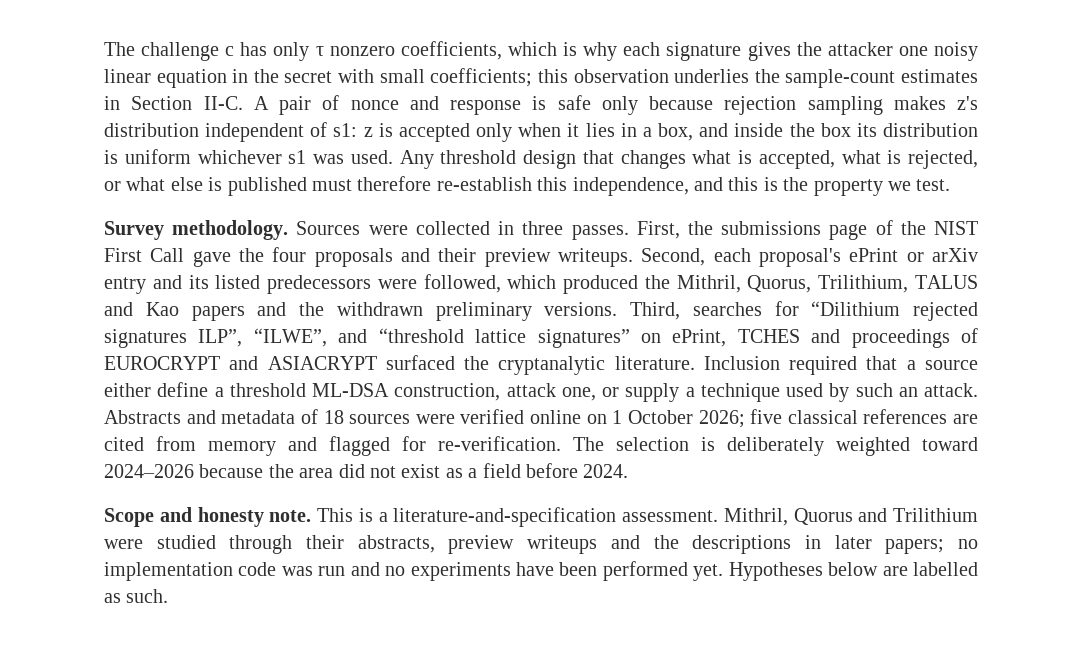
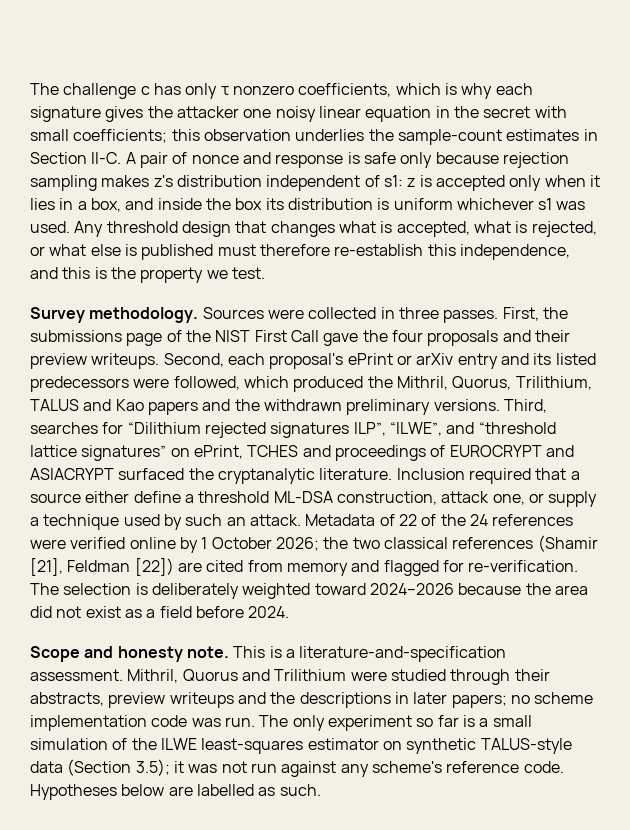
- Abstracts and metadata of 18 sources were verified online on 1 October 2026; five classical references are cited from memory and flagged for re-verification.
+ Metadata of 22 of the 24 references were verified online by 1 October 2026; the two classical references (Shamir [21], Feldman [22]) are cited from memory and flagged for re-verification.
- Mithril, Quorus and Trilithium were studied through their abstracts, preview writeups and the descriptions in later papers; no implementation code was run and no experiments have been performed yet.
+ Mithril, Quorus and Trilithium were studied through their abstracts, preview writeups and the descriptions in later papers; no scheme implementation code was run. The only experiment so far is a small simulation of the ILWE least-squares estimator on synthetic TALUS-style data (Section 3.5); it was not run against any scheme's reference code.

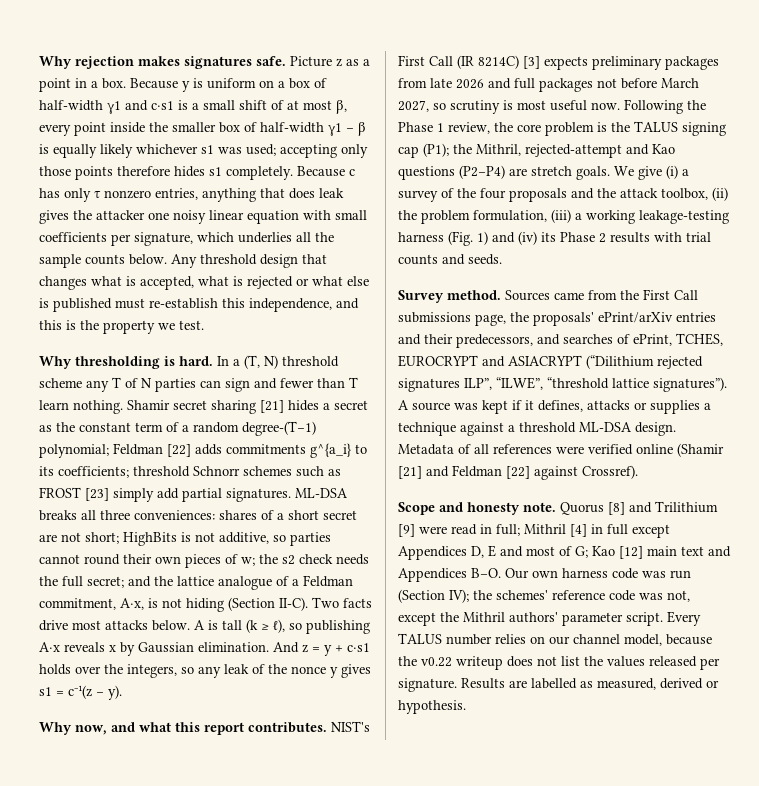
- The challenge c has only τ nonzero coefficients, which is why each signature gives the attacker one noisy linear equation in the secret with small coefficients; this observation underlies the sample-count estimates in Section II-C. A pair of nonce and response is safe only because rejection sampling makes z's distribution independent of s1: z is accepted only when it lies in a box, and inside the box its distribution is uniform whichever s1 was used.
+ Why rejection makes signatures safe. Picture z as a point in a box. Because y is uniform on a box of half-width γ1 and c·s1 is a small shift of at most β, every point inside the smaller box of half-width γ1 − β is equally likely whichever s1 was used; accepting only those points therefore hides s1 completely. Because c has only τ nonzero entries, anything that does leak gives the attacker one noisy linear equation with small coefficients per signature, which underlies all the sample counts below.
- Any threshold design that changes what is accepted, what is rejected, or what else is published must therefore re-establish this independence, and this is the property we test.
+ Any threshold design that changes what is accepted, what is rejected or what else is published must re-establish this independence, and this is the property we test.
- Survey methodology. Sources were collected in three passes. First, the submissions page of the NIST First Call gave the four proposals and their preview writeups. Second, each proposal's ePrint or arXiv entry and its listed predecessors were followed, which produced the Mithril, Quorus, Trilithium, TALUS and Kao papers and the withdrawn preliminary versions. Third, searches for “Dilithium rejected signatures ILP”, “ILWE”, and “threshold lattice signatures” on ePrint, TCHES and proceedings of EUROCRYPT and ASIACRYPT surfaced the cryptanalytic literature. Inclusion required that a source either define a threshold ML-DSA construction, attack one, or supply a technique used by such an attack. Metadata of 22 of the 24 references were verified online by 1 October 2026; the two classical references (Shamir [21], Feldman [22]) are cited from memory and flagged for re-verification. The selection is deliberately weighted toward 2024–2026 because the area did not exist as a field before 2024.
- Scope and honesty note. This is a literature-and-specification assessment. Mithril, Quorus and Trilithium were studied through their abstracts, preview writeups and the descriptions in later papers; no scheme implementation code was run. The only experiment so far is a small simulation of the ILWE least-squares estimator on synthetic TALUS-style data (Section 3.5); it was not run against any scheme's reference code. Hypotheses below are labelled as such.
+ Why thresholding is hard. In a (T, N) threshold scheme any T of N parties can sign and fewer than T learn nothing. Shamir secret sharing [21] hides a secret as the constant term of a random degree-(T−1) polynomial; Feldman [22] adds commitments g^{a_i} to its coefficients; threshold Schnorr schemes such as FROST [23] simply add partial signatures. ML-DSA breaks all three conveniences: shares of a short secret are not short; HighBits is not additive, so parties cannot round their own pieces of w; the s2 check needs the full secret; and the lattice analogue of a Feldman commitment, A·x, is not hiding (Section II-C). Two facts drive most attacks below. A is tall (k ≥ ℓ), so publishing A·x reveals x by Gaussian elimination. And z = y + c·s1 holds over the integers, so any leak of the nonce y gives s1 = c⁻¹(z − y).
+ Why now, and what this report contributes. NIST's First Call (IR 8214C) [3] expects preliminary packages from late 2026 and full packages not before March 2027, so scrutiny is most useful now. Following the Phase 1 review, the core problem is the TALUS signing cap (P1); the Mithril, rejected-attempt and Kao questions (P2–P4) are stretch goals. We give (i) a survey of the four proposals and the attack toolbox, (ii) the problem formulation, (iii) a working leakage-testing harness (Fig. 1) and (iv) its Phase 2 results with trial counts and seeds.
+ Survey method. Sources came from the First Call submissions page, the proposals' ePrint/arXiv entries and their predecessors, and searches of ePrint, TCHES, EUROCRYPT and ASIACRYPT (“Dilithium rejected signatures ILP”, “ILWE”, “threshold lattice signatures”). A source was kept if it defines, attacks or supplies a technique against a threshold ML-DSA design. Metadata of all references were verified online (Shamir [21] and Feldman [22] against Crossref).
+ Scope and honesty note. Quorus [8] and Trilithium [9] were read in full; Mithril [4] in full except Appendices D, E and most of G; Kao [12] main text and Appendices B–O. Our own harness code was run (Section IV); the schemes' reference code was not, except the Mithril authors' parameter script. Every TALUS number relies on our channel model, because the v0.22 writeup does not list the values released per signature. Results are labelled as measured, derived or hypothesis.

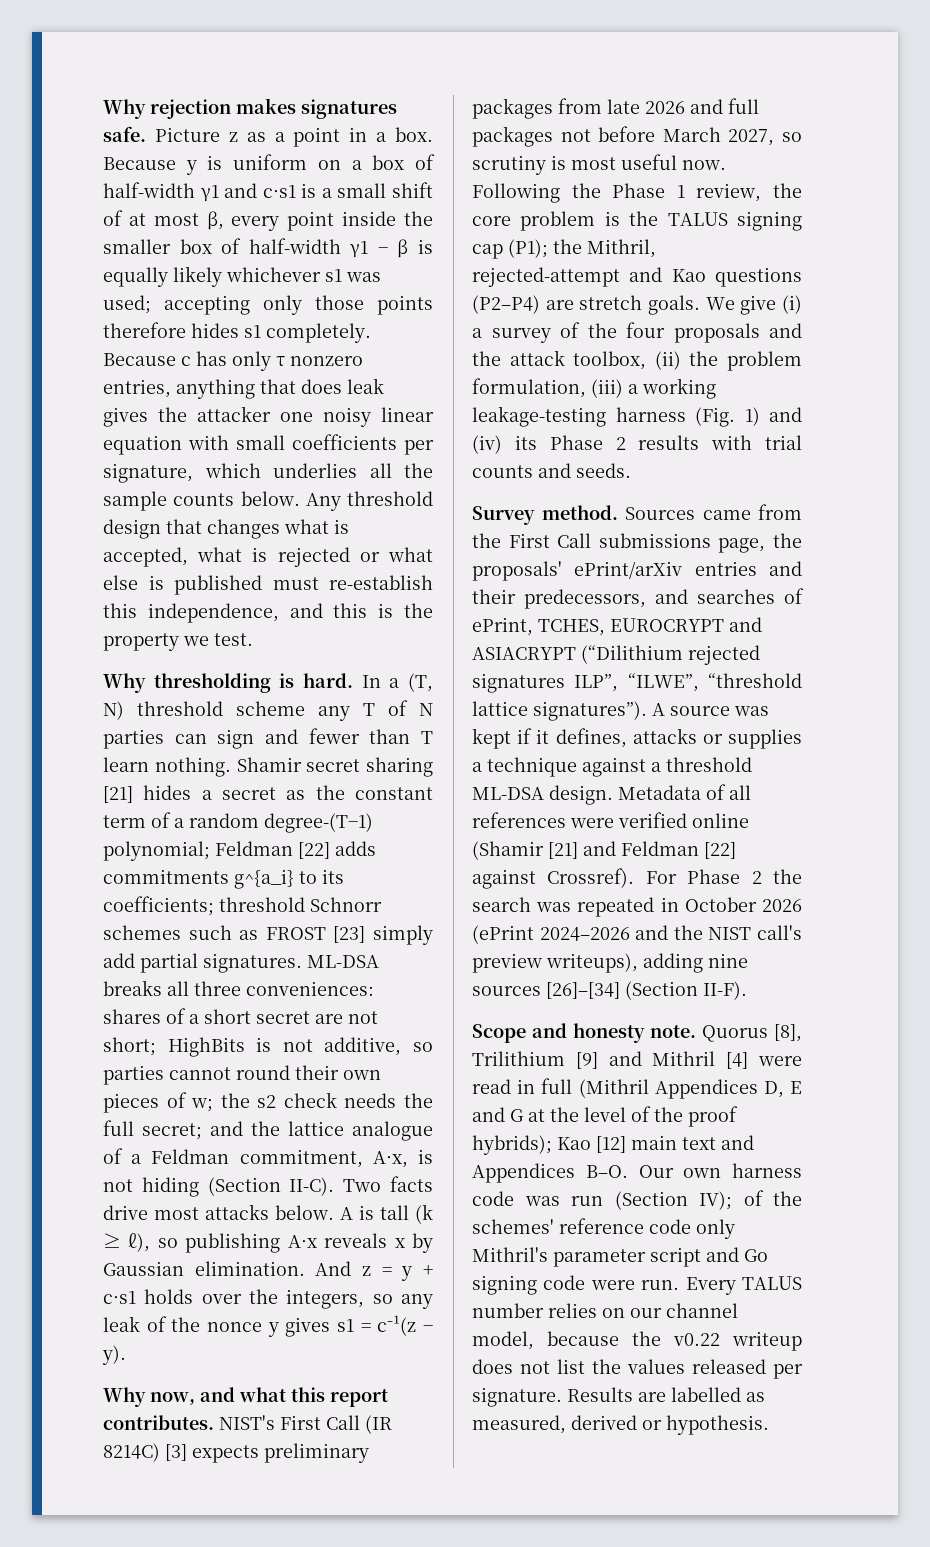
+ For Phase 2 the search was repeated in October 2026 (ePrint 2024–2026 and the NIST call's preview writeups), adding nine sources [26]–[34] (Section II-F).
- Quorus [8] and Trilithium [9] were read in full; Mithril [4] in full except Appendices D, E and most of G; Kao [12] main text and Appendices B–O. Our own harness code was run (Section IV); the schemes' reference code was not, except the Mithril authors' parameter script.
+ Quorus [8], Trilithium [9] and Mithril [4] were read in full (Mithril Appendices D, E and G at the level of the proof hybrids); Kao [12] main text and Appendices B–O. Our own harness code was run (Section IV); of the schemes' reference code only Mithril's parameter script and Go signing code were run.

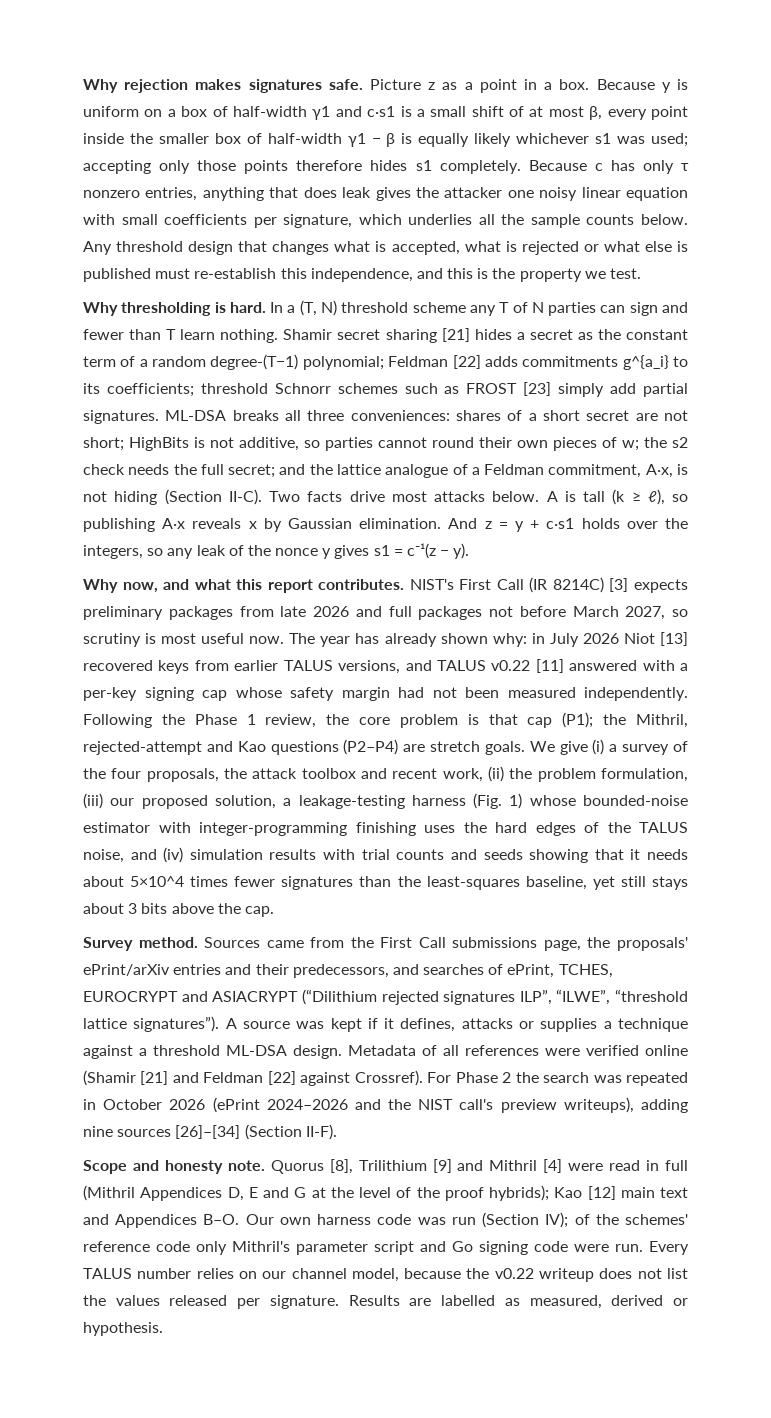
+ The year has already shown why: in July 2026 Niot [13] recovered keys from earlier TALUS versions, and TALUS v0.22 [11] answered with a per-key signing cap whose safety margin had not been measured independently.
- Following the Phase 1 review, the core problem is the TALUS signing cap (P1); the Mithril, rejected-attempt and Kao questions (P2–P4) are stretch goals.
+ Following the Phase 1 review, the core problem is that cap (P1); the Mithril, rejected-attempt and Kao questions (P2–P4) are stretch goals.
- We give (i) a survey of the four proposals and the attack toolbox, (ii) the problem formulation, (iii) a working leakage-testing harness (Fig. 1) and (iv) its Phase 2 results with trial counts and seeds.
+ We give (i) a survey of the four proposals, the attack toolbox and recent work, (ii) the problem formulation, (iii) our proposed solution, a leakage-testing harness (Fig. 1) whose bounded-noise estimator with integer-programming finishing uses the hard edges of the TALUS noise, and (iv) simulation results with trial counts and seeds showing that it needs about 5×10^4 times fewer signatures than the least-squares baseline, yet still stays about 3 bits above the cap.

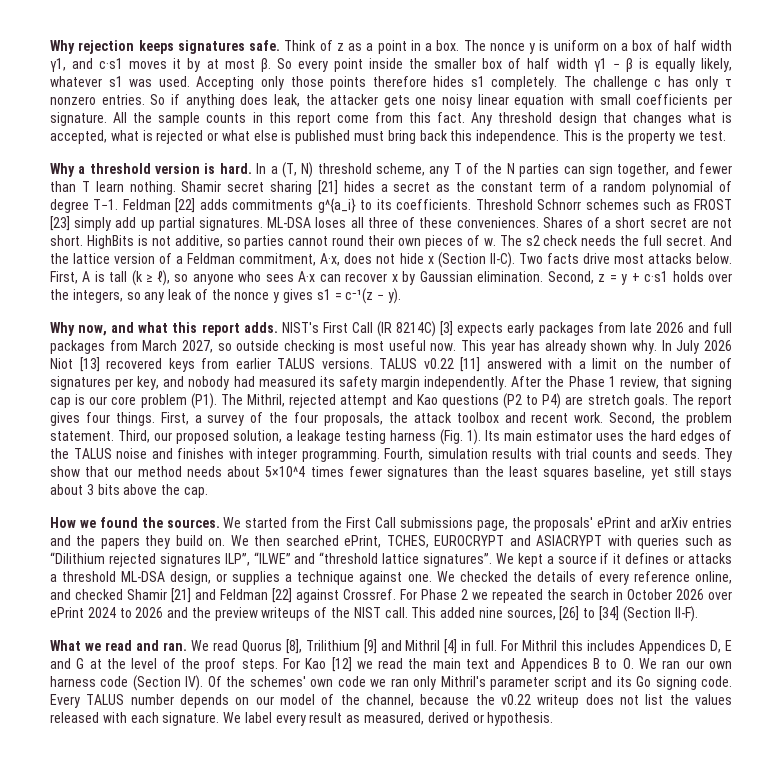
- Why rejection makes signatures safe.
+ Why rejection keeps signatures safe.
- Picture z as a point in a box.
+ Think of z as a point in a box.
- Because y is uniform on a box of half-width γ1 and c·s1 is a small shift of at most β, every point inside the smaller box of half-width γ1 − β is equally likely whichever s1 was used; accepting only those points therefore hides s1 completely.
+ The nonce y is uniform on a box of half width γ1, and c·s1 moves it by at most β. So every point inside the smaller box of half width γ1 − β is equally likely, whatever s1 was used. Accepting only those points therefore hides s1 completely.
- Because c has only τ nonzero entries, anything that does leak gives the attacker one noisy linear equation with small coefficients per signature, which underlies all the sample counts below.
+ The challenge c has only τ nonzero entries. So if anything does leak, the attacker gets one noisy linear equation with small coefficients per signature. All the sample counts in this report come from this fact.
- Any threshold design that changes what is accepted, what is rejected or what else is published must re-establish this independence, and this is the property we test.
+ Any threshold design that changes what is accepted, what is rejected or what else is published must bring back this independence. This is the property we test.
- Why thresholding is hard.
+ Why a threshold version is hard.
- In a (T, N) threshold scheme any T of N parties can sign and fewer than T learn nothing.
+ In a (T, N) threshold scheme, any T of the N parties can sign together, and fewer than T learn nothing.
- Shamir secret sharing [21] hides a secret as the constant term of a random degree-(T−1) polynomial; Feldman [22] adds commitments g^{a_i} to its coefficients; threshold Schnorr schemes such as FROST [23] simply add partial signatures.
+ Shamir secret sharing [21] hides a secret as the constant term of a random polynomial of degree T−1. Feldman [22] adds commitments g^{a_i} to its coefficients. Threshold Schnorr schemes such as FROST [23] simply add up partial signatures.
- ML-DSA breaks all three conveniences: shares of a short secret are not short; HighBits is not additive, so parties cannot round their own pieces of w; the s2 check needs the full secret; and the lattice analogue of a Feldman commitment, A·x, is not hiding (Section II-C).
+ ML-DSA loses all three of these conveniences. Shares of a short secret are not short. HighBits is not additive, so parties cannot round their own pieces of w. The s2 check needs the full secret. And the lattice version of a Feldman commitment, A·x, does not hide x (Section II-C).
- A is tall (k ≥ ℓ), so publishing A·x reveals x by Gaussian elimination.
+ First, A is tall (k ≥ ℓ), so anyone who sees A·x can recover x by Gaussian elimination.
- And z = y + c·s1 holds over the integers, so any leak of the nonce y gives s1 = c⁻¹(z − y).
+ Second, z = y + c·s1 holds over the integers, so any leak of the nonce y gives s1 = c⁻¹(z − y).
- Why now, and what this report contributes.
+ Why now, and what this report adds.
- NIST's First Call (IR 8214C) [3] expects preliminary packages from late 2026 and full packages not before March 2027, so scrutiny is most useful now.
+ NIST's First Call (IR 8214C) [3] expects early packages from late 2026 and full packages from March 2027, so outside checking is most useful now.
- The year has already shown why: in July 2026 Niot [13] recovered keys from earlier TALUS versions, and TALUS v0.22 [11] answered with a per-key signing cap whose safety margin had not been measured independently. Following the Phase 1 review, the core problem is that cap (P1); the Mithril, rejected-attempt and Kao questions (P2–P4) are stretch goals. We give (i) a survey of the four proposals, the attack toolbox and recent work, (ii) the problem formulation, (iii) our proposed solution, a leakage-testing harness (Fig. 1) whose bounded-noise estimator with integer-programming finishing uses the hard edges of the TALUS noise, and (iv) simulation results with trial counts and seeds showing that it needs about 5×10^4 times fewer signatures than the least-squares baseline, yet still stays about 3 bits above the cap.
+ This year has already shown why. In July 2026 Niot [13] recovered keys from earlier TALUS versions. TALUS v0.22 [11] answered with a limit on the number of signatures per key, and nobody had measured its safety margin independently. After the Phase 1 review, that signing cap is our core problem (P1). The Mithril, rejected attempt and Kao questions (P2 to P4) are stretch goals. The report gives four things. First, a survey of the four proposals, the attack toolbox and recent work. Second, the problem statement. Third, our proposed solution, a leakage testing harness (Fig. 1). Its main estimator uses the hard edges of the TALUS noise and finishes with integer programming. Fourth, simulation results with trial counts and seeds. They show that our method needs about 5×10^4 times fewer signatures than the least squares baseline, yet still stays about 3 bits above the cap.
- Survey method. Sources came from the First Call submissions page, the proposals' ePrint/arXiv entries and their predecessors, and searches of ePrint, TCHES, EUROCRYPT and ASIACRYPT (“Dilithium rejected signatures ILP”, “ILWE”, “threshold lattice signatures”). A source was kept if it defines, attacks or supplies a technique against a threshold ML-DSA design. Metadata of all references were verified online (Shamir [21] and Feldman [22] against Crossref).
+ How we found the sources. We started from the First Call submissions page, the proposals' ePrint and arXiv entries and the papers they build on. We then searched ePrint, TCHES, EUROCRYPT and ASIACRYPT with queries such as “Dilithium rejected signatures ILP”, “ILWE” and “threshold lattice signatures”. We kept a source if it defines or attacks a threshold ML-DSA design, or supplies a technique against one. We checked the details of every reference online, and checked Shamir [21] and Feldman [22] against Crossref.
- For Phase 2 the search was repeated in October 2026 (ePrint 2024–2026 and the NIST call's preview writeups), adding nine sources [26]–[34] (Section II-F).
- Scope and honesty note. Quorus [8], Trilithium [9] and Mithril [4] were read in full (Mithril Appendices D, E and G at the level of the proof hybrids); Kao [12] main text and Appendices B–O. Our own harness code was run (Section IV); of the schemes' reference code only Mithril's parameter script and Go signing code were run.
+ For Phase 2 we repeated the search in October 2026 over ePrint 2024 to 2026 and the preview writeups of the NIST call. This added nine sources, [26] to [34] (Section II-F).
+ What we read and ran. We read Quorus [8], Trilithium [9] and Mithril [4] in full. For Mithril this includes Appendices D, E and G at the level of the proof steps. For Kao [12] we read the main text and Appendices B to O. We ran our own harness code (Section IV). Of the schemes' own code we ran only Mithril's parameter script and its Go signing code.
- Every TALUS number relies on our channel model, because the v0.22 writeup does not list the values released per signature. Results are labelled as measured, derived or hypothesis.
+ Every TALUS number depends on our model of the channel, because the v0.22 writeup does not list the values released with each signature. We label every result as measured, derived or hypothesis.

